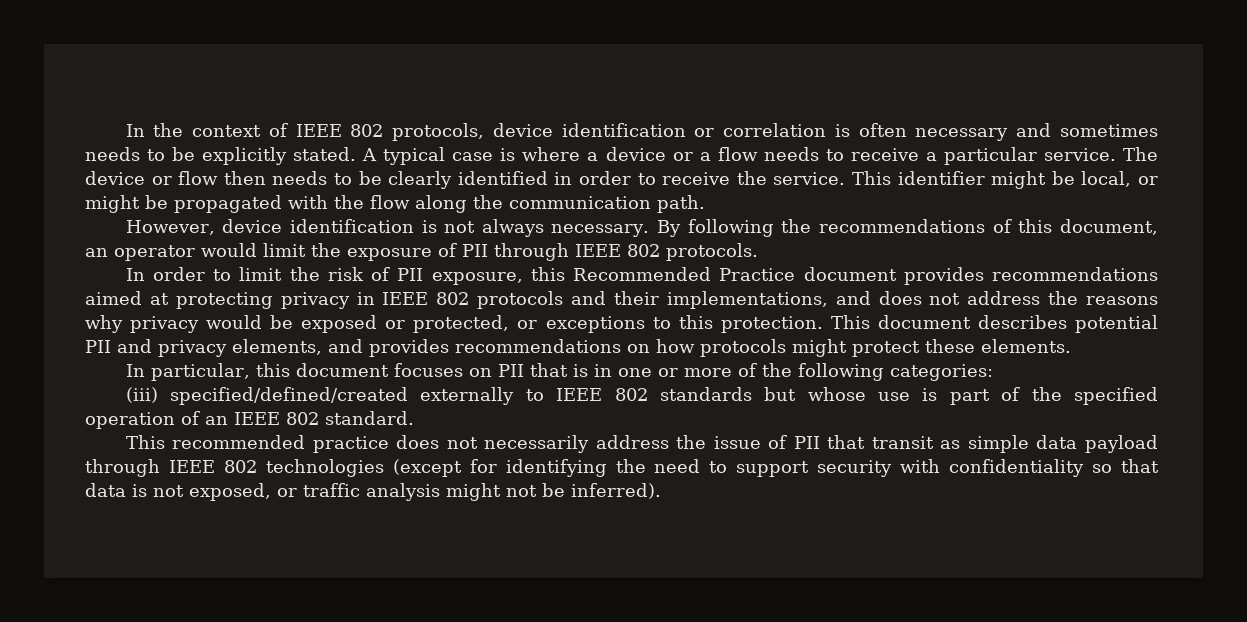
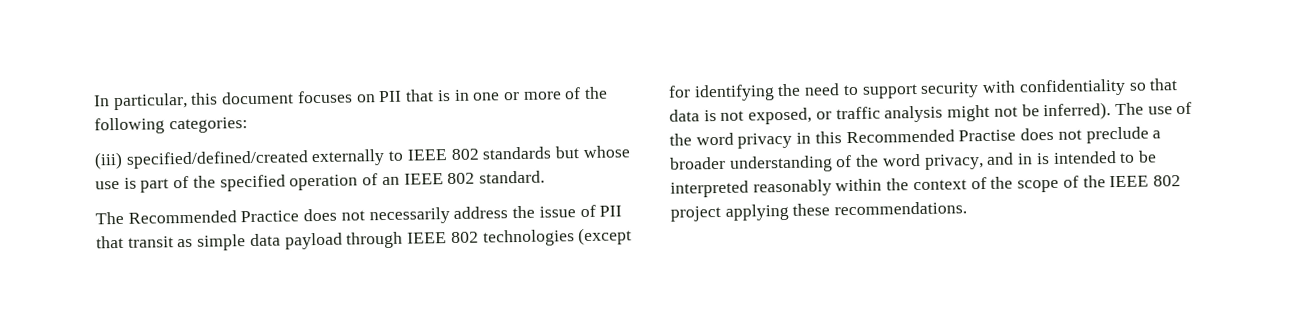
- In the context of IEEE 802 protocols, device identification or correlation is often necessary and sometimes needs to be explicitly stated. A typical case is where a device or a flow needs to receive a particular service. The device or flow then needs to be clearly identified in order to receive the service. This identifier might be local, or might be propagated with the flow along the communication path.
- However, device identification is not always necessary. By following the recommendations of this document, an operator would limit the exposure of PII through IEEE 802 protocols.
- In order to limit the risk of PII exposure, this Recommended Practice document provides recommendations aimed at protecting privacy in IEEE 802 protocols and their implementations, and does not address the reasons why privacy would be exposed or protected, or exceptions to this protection. This document describes potential PII and privacy elements, and provides recommendations on how protocols might protect these elements.
- This recommended practice does not necessarily address the issue of PII that transit as simple data payload through IEEE 802 technologies (except for identifying the need to support security with confidentiality so that data is not exposed, or traffic analysis might not be inferred).
+ The Recommended Practice does not necessarily address the issue of PII that transit as simple data payload through IEEE 802 technologies (except for identifying the need to support security with confidentiality so that data is not exposed, or traffic analysis might not be inferred).
+ The use of the word privacy in this Recommended Practise does not preclude a broader understanding of the word privacy, and in is intended to be interpreted reasonably within the context of the scope of the IEEE 802 project applying these recommendations.

